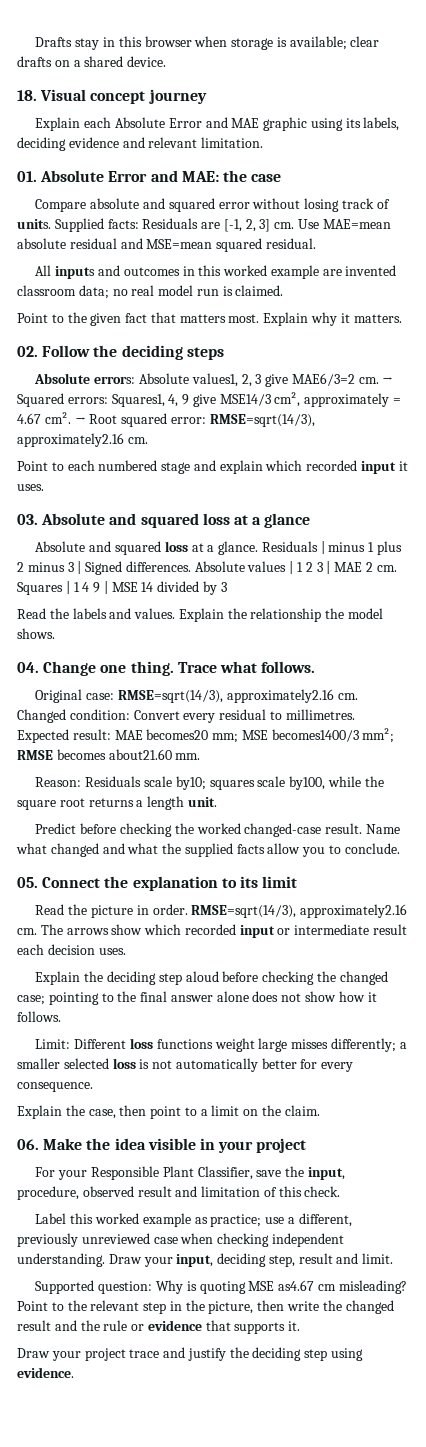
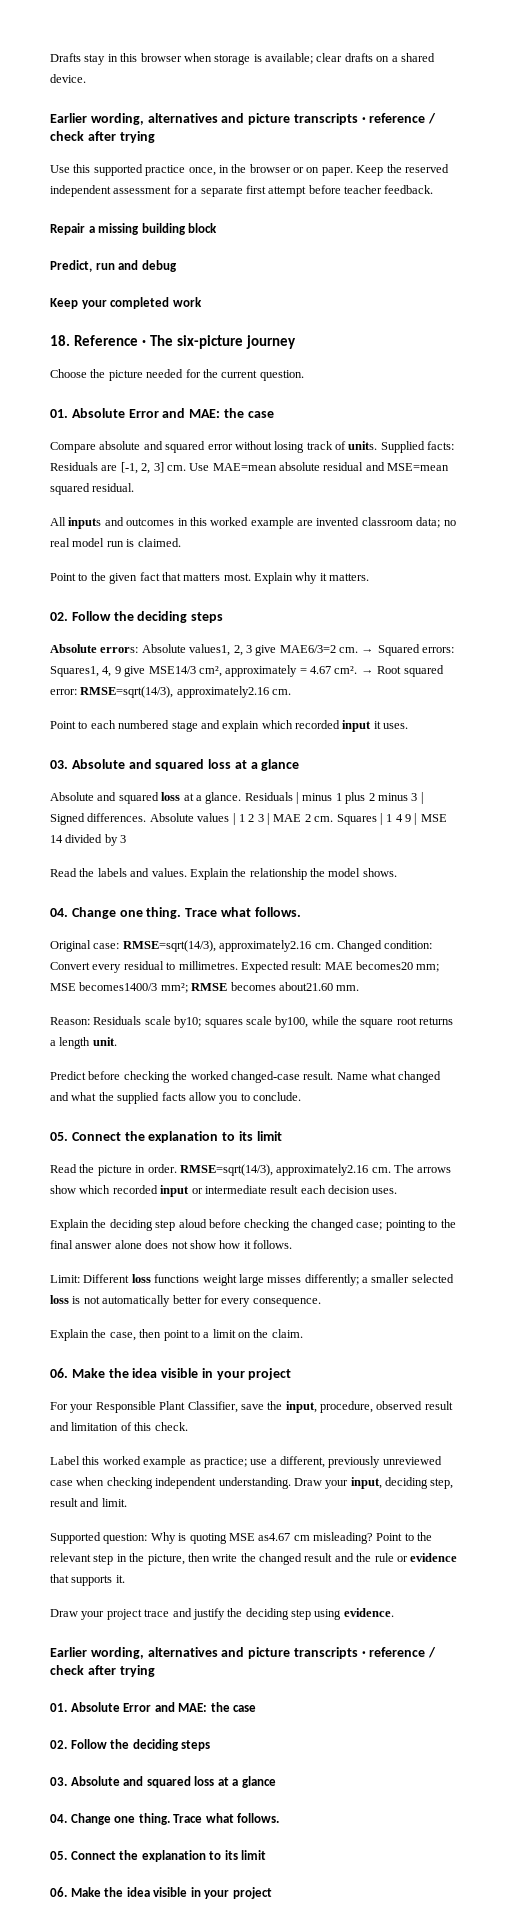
  Drafts stay in this browser when storage is available; clear drafts on a shared device.
- 18. Visual concept journey
- Explain each Absolute Error and MAE graphic using its labels, deciding evidence and relevant limitation.
+ Earlier wording, alternatives and picture transcripts · reference / check after trying
+ Use this supported practice once, in the browser or on paper. Keep the reserved independent assessment for a separate first attempt before teacher feedback.
+ Repair a missing building block
+ Predict, run and debug
+ Keep your completed work
+ 18. Reference · The six-picture journey
+ Choose the picture needed for the current question.
  Draw your project trace and justify the deciding step using evidence.
+ Earlier wording, alternatives and picture transcripts · reference / check after trying
+ 01. Absolute Error and MAE: the case
+ 02. Follow the deciding steps
+ 03. Absolute and squared loss at a glance
+ 04. Change one thing. Trace what follows.
+ 05. Connect the explanation to its limit
+ 06. Make the idea visible in your project

